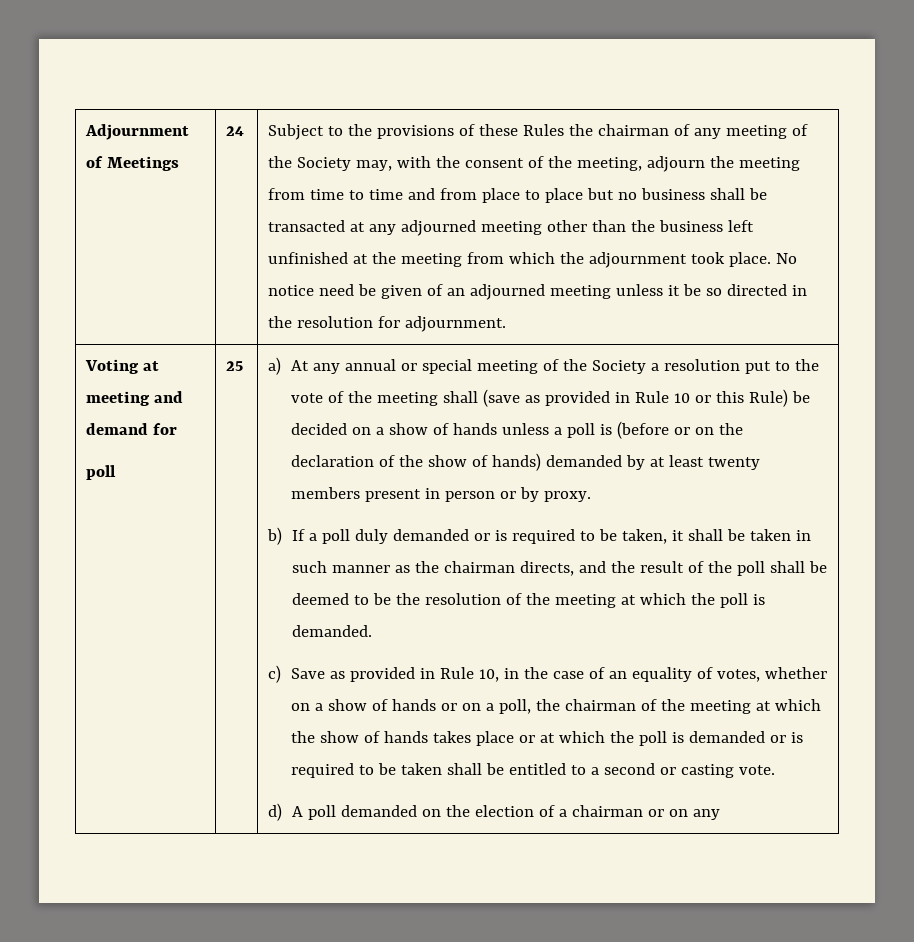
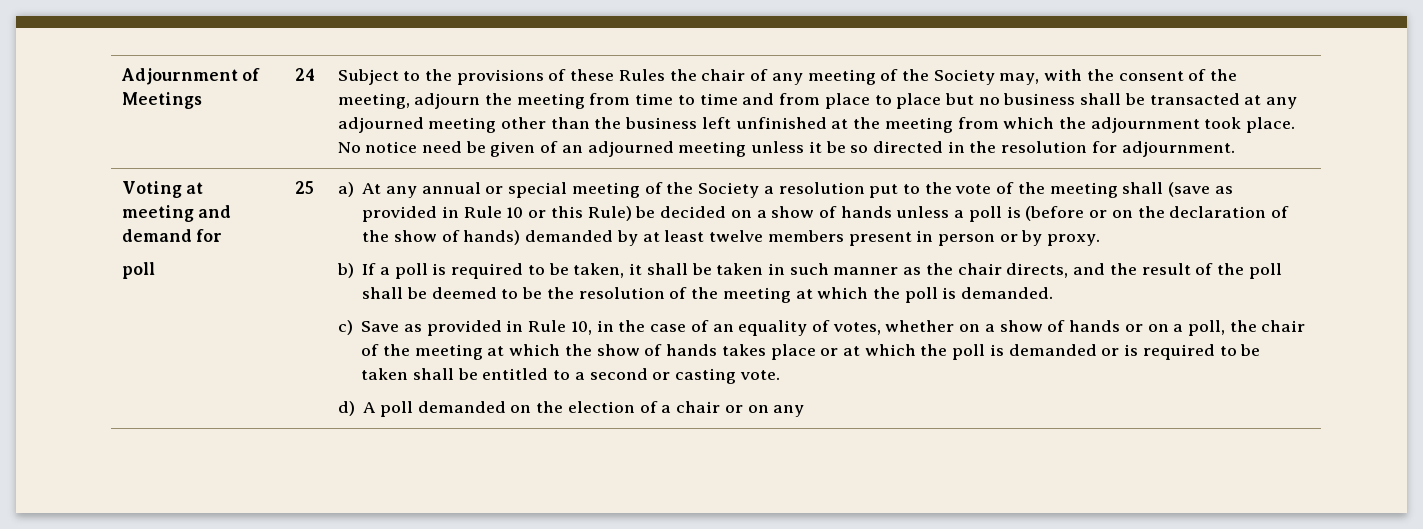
- Subject to the provisions of these Rules the chairman of any meeting of the Society may, with the consent of the meeting, adjourn the meeting from time to time and from place to place but no business shall be transacted at any adjourned meeting other than the business left unfinished at the meeting from which the adjournment took place.
+ Subject to the provisions of these Rules the chair of any meeting of the Society may, with the consent of the meeting, adjourn the meeting from time to time and from place to place but no business shall be transacted at any adjourned meeting other than the business left unfinished at the meeting from which the adjournment took place.
- a) At any annual or special meeting of the Society a resolution put to the vote of the meeting shall (save as provided in Rule 10 or this Rule) be decided on a show of hands unless a poll is (before or on the declaration of the show of hands) demanded by at least twenty members present in person or by proxy.
+ a) At any annual or special meeting of the Society a resolution put to the vote of the meeting shall (save as provided in Rule 10 or this Rule) be decided on a show of hands unless a poll is (before or on the declaration of the show of hands) demanded by at least twelve members present in person or by proxy.
- b) If a poll duly demanded or is required to be taken, it shall be taken in such manner as the chairman directs, and the result of the poll shall be deemed to be the resolution of the meeting at which the poll is demanded.
+ b) If a poll is required to be taken, it shall be taken in such manner as the chair directs, and the result of the poll shall be deemed to be the resolution of the meeting at which the poll is demanded.
- c) Save as provided in Rule 10, in the case of an equality of votes, whether on a show of hands or on a poll, the chairman of the meeting at which the show of hands takes place or at which the poll is demanded or is required to be taken shall be entitled to a second or casting vote.
+ c) Save as provided in Rule 10, in the case of an equality of votes, whether on a show of hands or on a poll, the chair of the meeting at which the show of hands takes place or at which the poll is demanded or is required to be taken shall be entitled to a second or casting vote.
- d) A poll demanded on the election of a chairman or on any
+ d) A poll demanded on the election of a chair or on any

